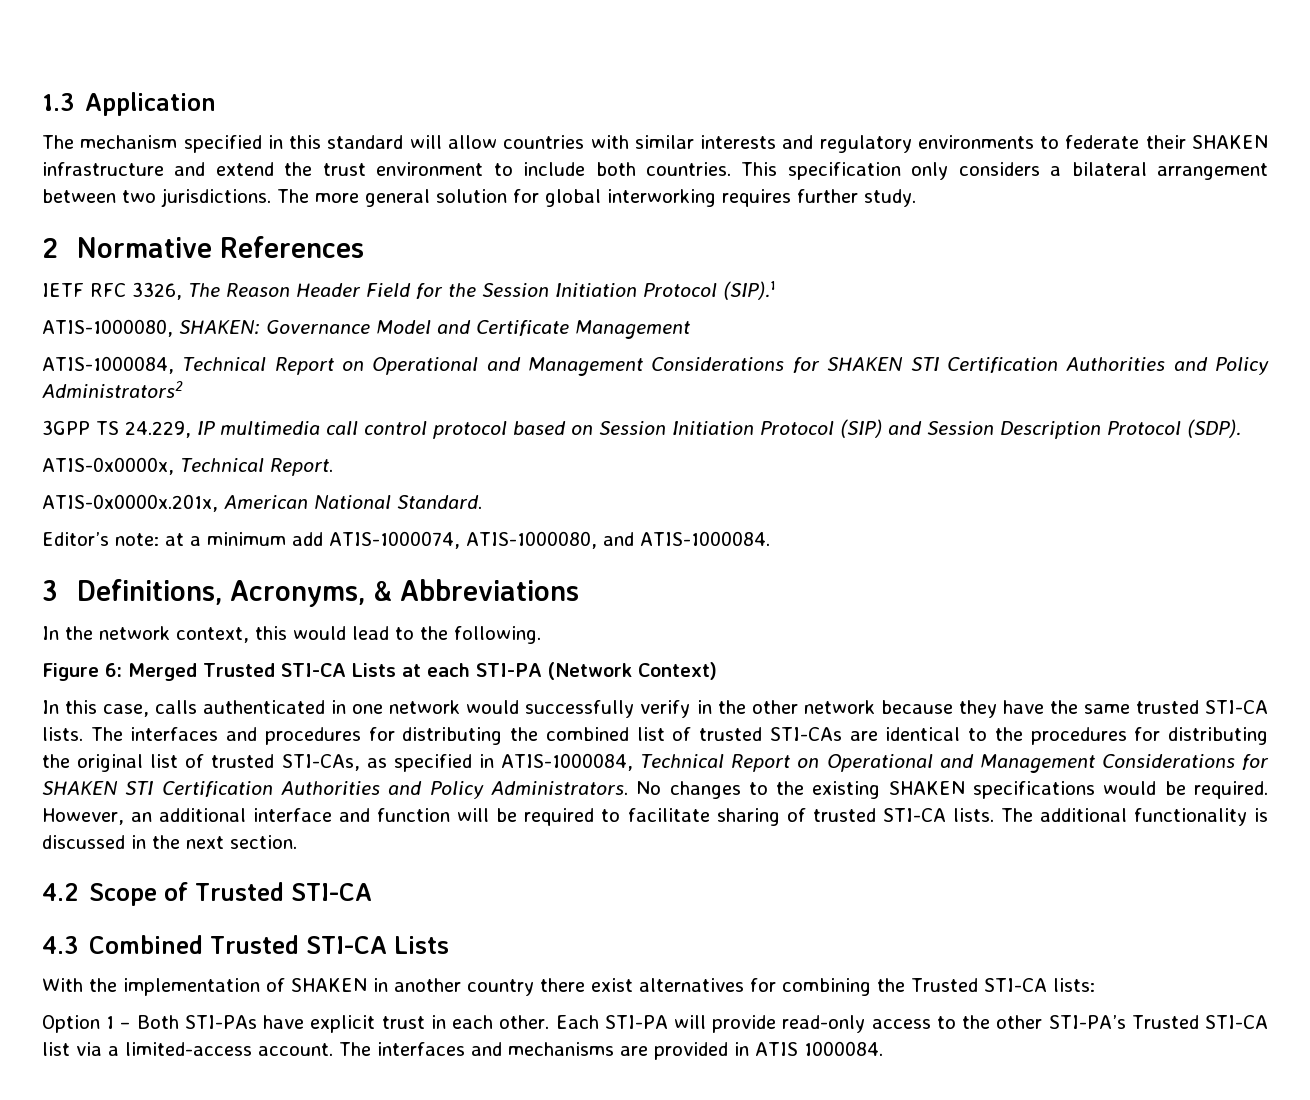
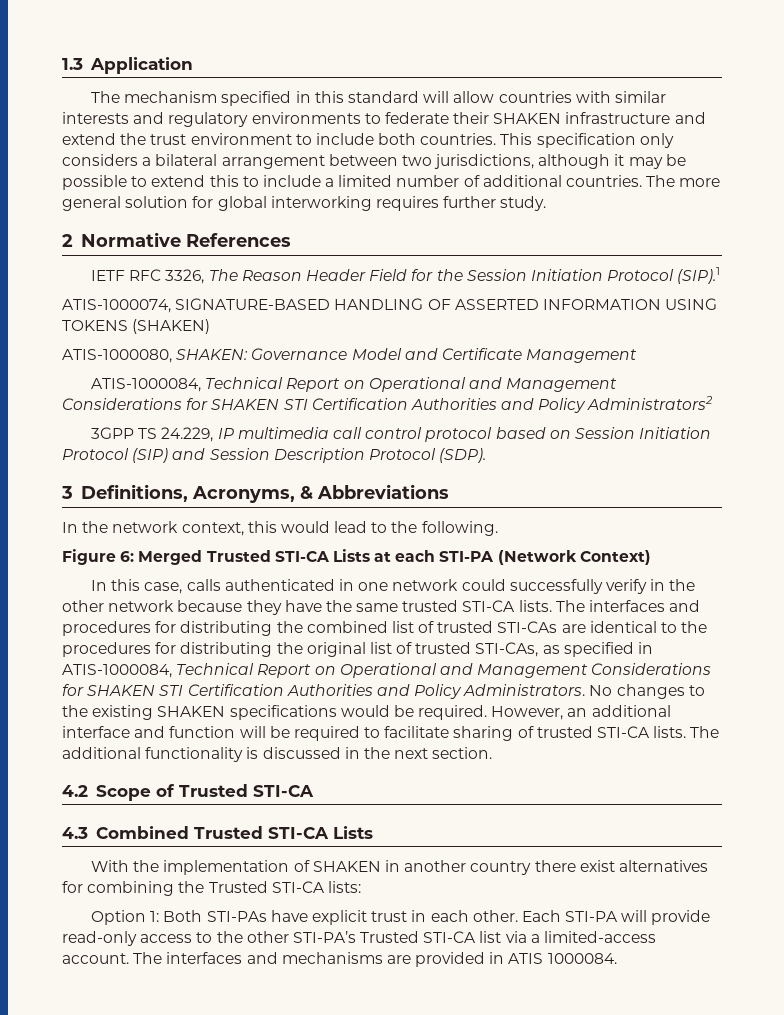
- This specification only considers a bilateral arrangement between two jurisdictions.
+ This specification only considers a bilateral arrangement between two jurisdictions, although it may be possible to extend this to include a limited number of additional countries.
+ ATIS-1000074, SIGNATURE-BASED HANDLING OF ASSERTED INFORMATION USING TOKENS (SHAKEN)
- ATIS-0x0000x, Technical Report.
- ATIS-0x0000x.201x, American National Standard.
- Editor’s note: at a minimum add ATIS-1000074, ATIS-1000080, and ATIS-1000084.
- In this case, calls authenticated in one network would successfully verify in the other network because they have the same trusted STI-CA lists.
+ In this case, calls authenticated in one network could successfully verify in the other network because they have the same trusted STI-CA lists.
- Option 1 – Both STI-PAs have explicit trust in each other.
+ Option 1: Both STI-PAs have explicit trust in each other.

